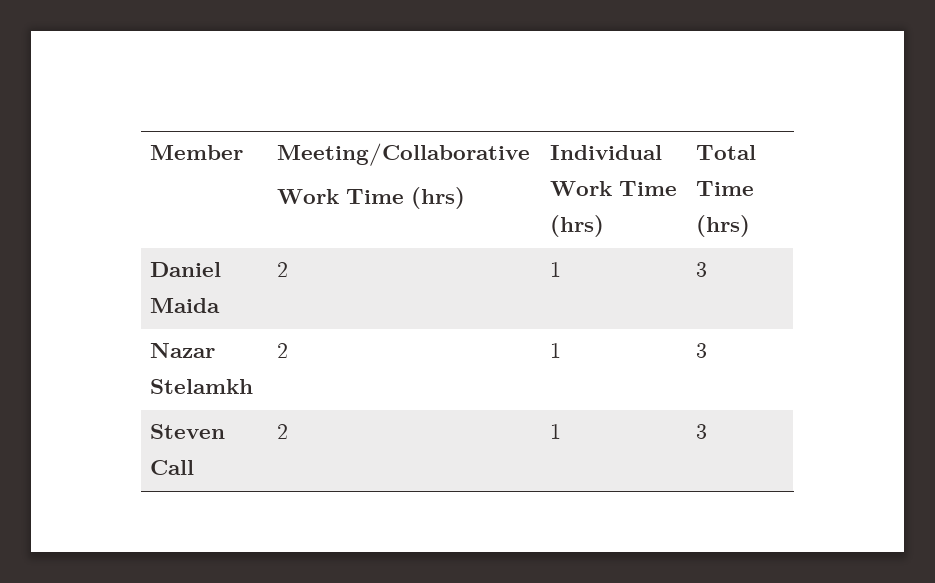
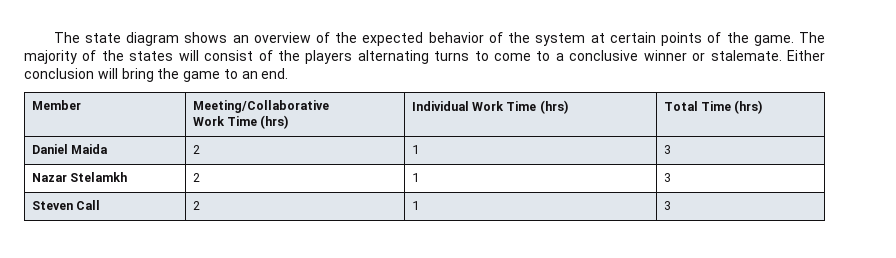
+ The state diagram shows an overview of the expected behavior of the system at certain points of the game. The majority of the states will consist of the players alternating turns to come to a conclusive winner or stalemate. Either conclusion will bring the game to an end.

